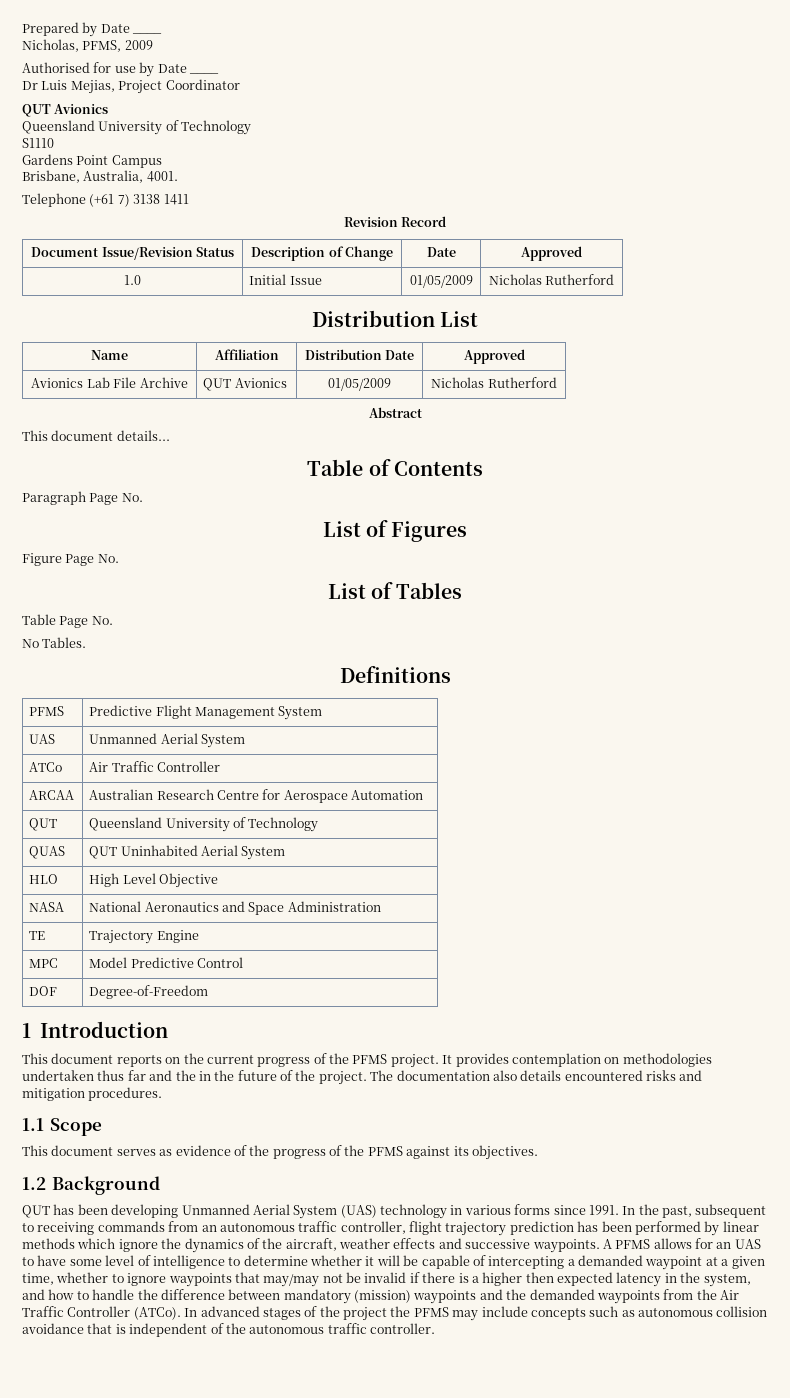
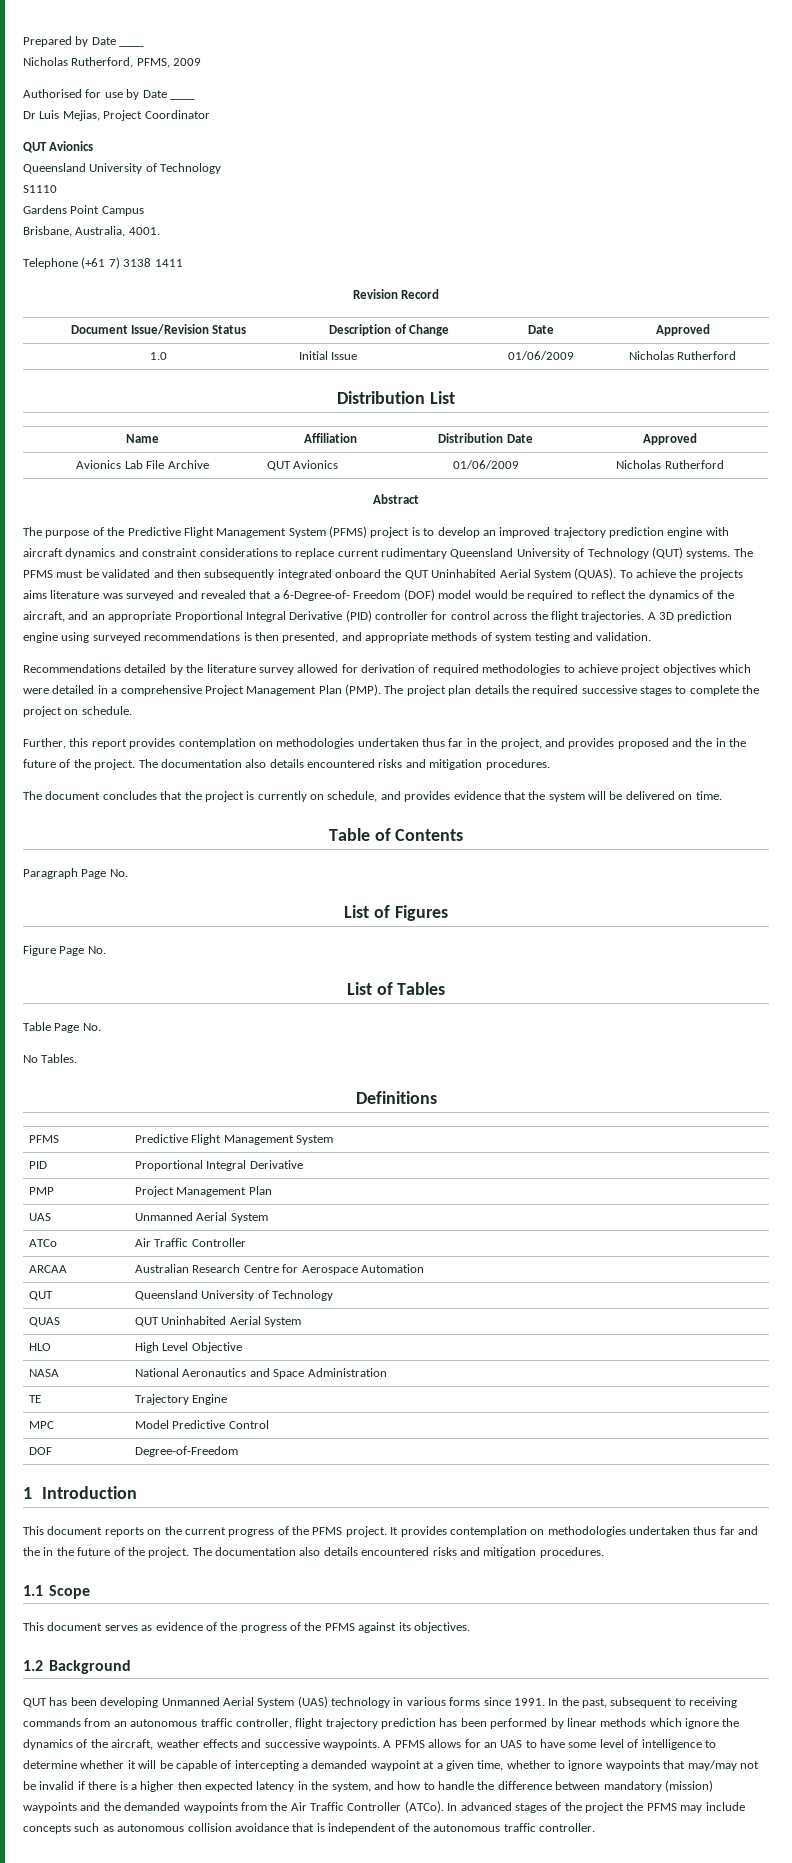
- Nicholas, PFMS, 2009
+ Nicholas Rutherford, PFMS, 2009
- 1.0 | Initial Issue | 01/05/2009 | Nicholas Rutherford
+ 1.0 | Initial Issue | 01/06/2009 | Nicholas Rutherford
- Avionics Lab File Archive | QUT Avionics | 01/05/2009 | Nicholas Rutherford
+ Avionics Lab File Archive | QUT Avionics | 01/06/2009 | Nicholas Rutherford
- This document details...
+ The purpose of the Predictive Flight Management System (PFMS) project is to develop an improved trajectory prediction engine with aircraft dynamics and constraint considerations to replace current rudimentary Queensland University of Technology (QUT) systems. The PFMS must be validated and then subsequently integrated onboard the QUT Uninhabited Aerial System (QUAS). To achieve the projects aims literature was surveyed and revealed that a 6-Degree-of- Freedom (DOF) model would be required to reflect the dynamics of the aircraft, and an appropriate Proportional Integral Derivative (PID) controller for control across the flight trajectories. A 3D prediction engine using surveyed recommendations is then presented, and appropriate methods of system testing and validation.
+ Recommendations detailed by the literature survey allowed for derivation of required methodologies to achieve project objectives which were detailed in a comprehensive Project Management Plan (PMP). The project plan details the required successive stages to complete the project on schedule.
+ Further, this report provides contemplation on methodologies undertaken thus far in the project, and provides proposed and the in the future of the project. The documentation also details encountered risks and mitigation procedures.
+ The document concludes that the project is currently on schedule, and provides evidence that the system will be delivered on time.
+ PID | Proportional Integral Derivative
+ PMP | Project Management Plan

